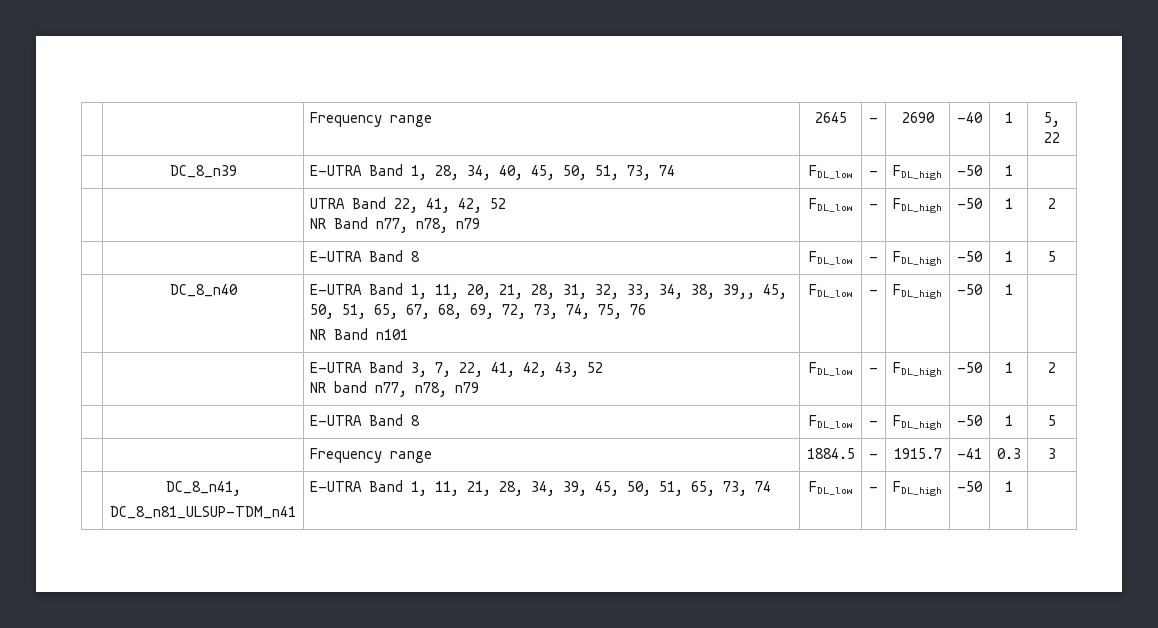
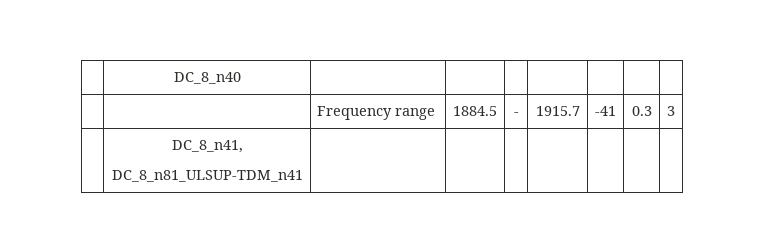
- | | Frequency range | 2645 | - | 2690 | -40 | 1 | 5, 22
- | DC_8_n39 | E-UTRA Band 1, 28, 34, 40, 45, 50, 51, 73, 74 | FDL_low | - | FDL_high | -50 | 1 |
- | | UTRA Band 22, 41, 42, 52
- NR Band n77, n78, n79 | FDL_low | - | FDL_high | -50 | 1 | 2
- | | E-UTRA Band 8 | FDL_low | - | FDL_high | -50 | 1 | 5
- | DC_8_n40 | E-UTRA Band 1, 11, 20, 21, 28, 31, 32, 33, 34, 38, 39,, 45, 50, 51, 65, 67, 68, 69, 72, 73, 74, 75, 76
- NR Band n101 | FDL_low | - | FDL_high | -50 | 1 |
- | | E-UTRA Band 3, 7, 22, 41, 42, 43, 52
- NR band n77, n78, n79 | FDL_low | - | FDL_high | -50 | 1 | 2
- | | E-UTRA Band 8 | FDL_low | - | FDL_high | -50 | 1 | 5
+ | DC_8_n40 | | | | | | |
  | DC_8_n41,
- DC_8_n81_ULSUP-TDM_n41 | E-UTRA Band 1, 11, 21, 28, 34, 39, 45, 50, 51, 65, 73, 74 | FDL_low | - | FDL_high | -50 | 1 |
+ DC_8_n81_ULSUP-TDM_n41 | | | | | | |

